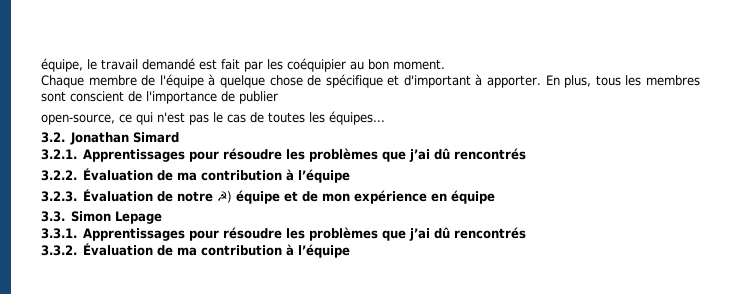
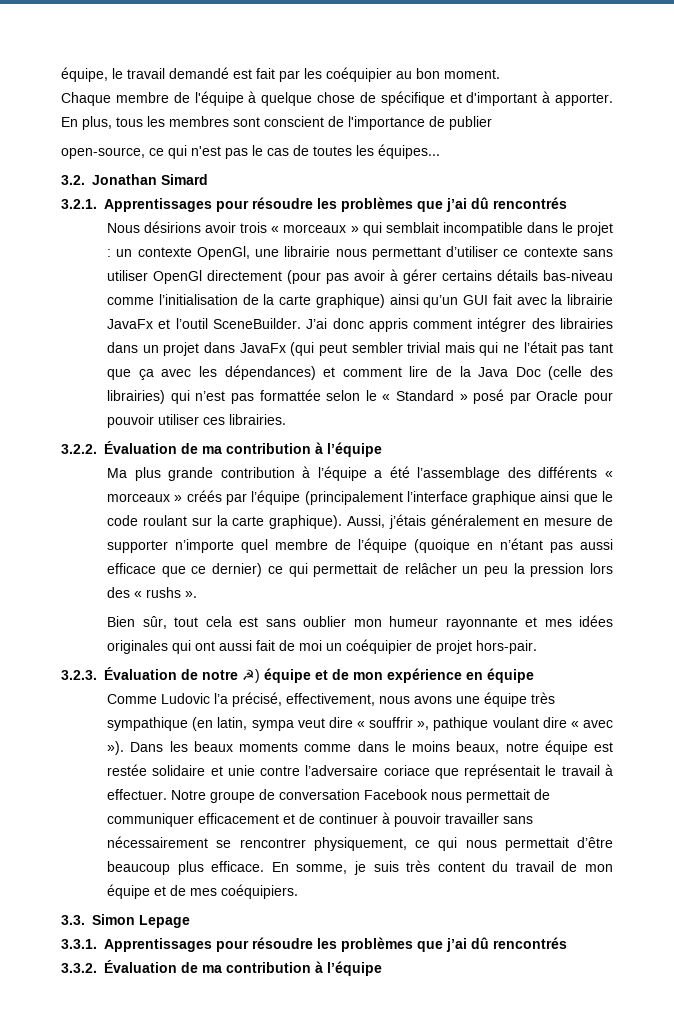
+ Nous désirions avoir trois « morceaux » qui semblait incompatible dans le projet : un contexte OpenGl, une librairie nous permettant d’utiliser ce contexte sans utiliser OpenGl directement (pour pas avoir à gérer certains détails bas-niveau comme l’initialisation de la carte graphique) ainsi qu’un GUI fait avec la librairie JavaFx et l’outil SceneBuilder. J’ai donc appris comment intégrer des librairies dans un projet dans JavaFx (qui peut sembler trivial mais qui ne l’était pas tant que ça avec les dépendances) et comment lire de la Java Doc (celle des librairies) qui n’est pas formattée selon le « Standard » posé par Oracle pour pouvoir utiliser ces librairies.
+ Ma plus grande contribution à l’équipe a été l’assemblage des différents « morceaux » créés par l’équipe (principalement l’interface graphique ainsi que le code roulant sur la carte graphique). Aussi, j’étais généralement en mesure de supporter n’importe quel membre de l’équipe (quoique en n’étant pas aussi efficace que ce dernier) ce qui permettait de relâcher un peu la pression lors des « rushs ».
+ Bien sûr, tout cela est sans oublier mon humeur rayonnante et mes idées originales qui ont aussi fait de moi un coéquipier de projet hors-pair.
+ Comme Ludovic l’a précisé, effectivement, nous avons une équipe très sympathique (en latin, sympa veut dire « souffrir », pathique voulant dire « avec »). Dans les beaux moments comme dans le moins beaux, notre équipe est restée solidaire et unie contre l’adversaire coriace que représentait le travail à effectuer. Notre groupe de conversation Facebook nous permettait de communiquer efficacement et de continuer à pouvoir travailler sans nécessairement se rencontrer physiquement, ce qui nous permettait d’être beaucoup plus efficace. En somme, je suis très content du travail de mon équipe et de mes coéquipiers.

